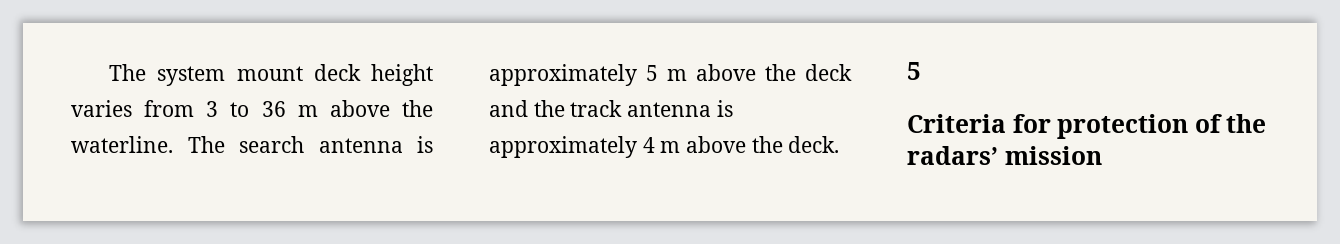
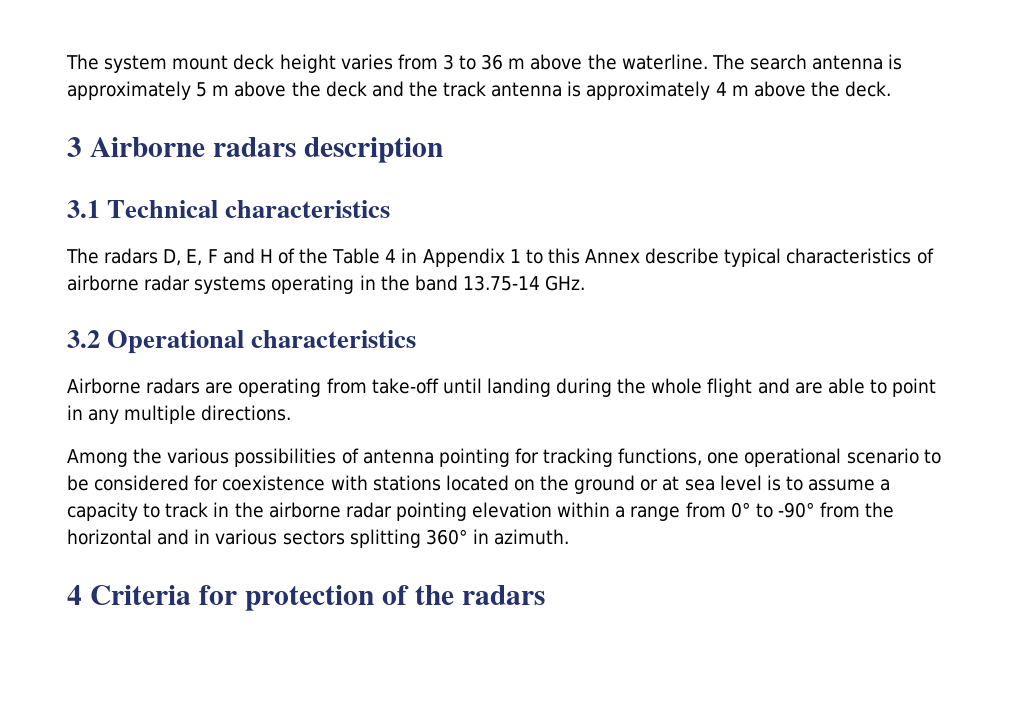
  The search antenna is approximately 5 m above the deck and the track antenna is approximately 4 m above the deck.
- 5
- Criteria for protection of the radars’ mission
+ 3 Airborne radars description
+ 3.1 Technical characteristics
+ The radars D, E, F and H of the Table 4 in Appendix 1 to this Annex describe typical characteristics of airborne radar systems operating in the band 13.75-14 GHz.
+ 3.2 Operational characteristics
+ Airborne radars are operating from take-off until landing during the whole flight and are able to point in any multiple directions.
+ Among the various possibilities of antenna pointing for tracking functions, one operational scenario to be considered for coexistence with stations located on the ground or at sea level is to assume a capacity to track in the airborne radar pointing elevation within a range from 0° to -90° from the horizontal and in various sectors splitting 360° in azimuth.
+ 4 Criteria for protection of the radars

